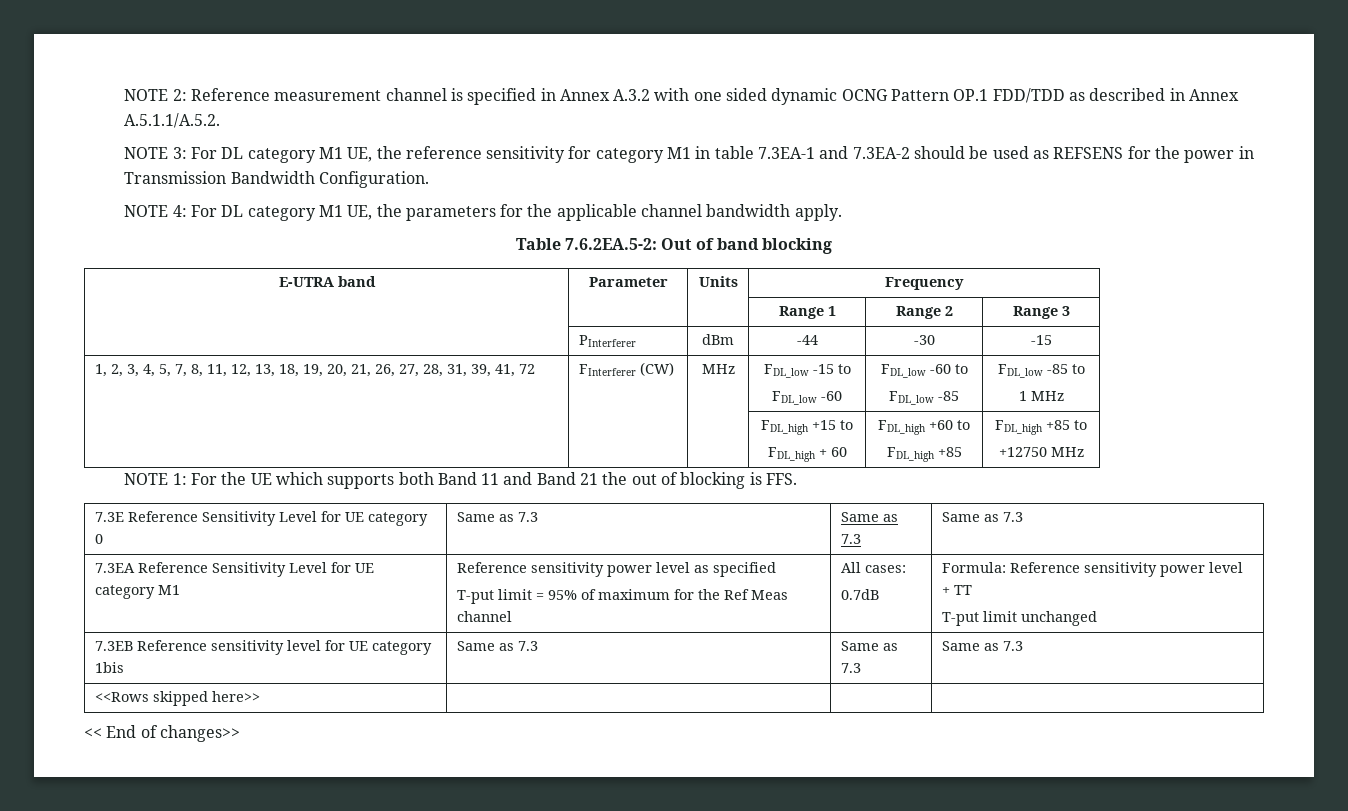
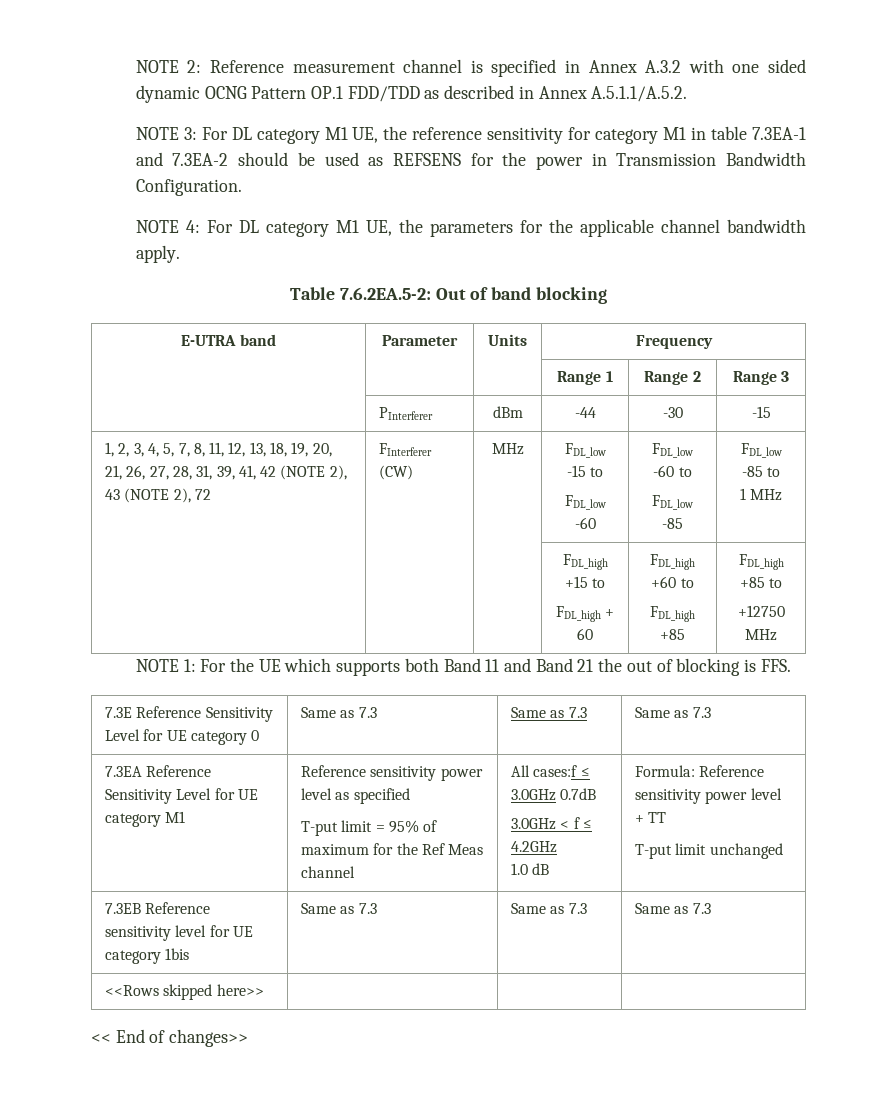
- 1, 2, 3, 4, 5, 7, 8, 11, 12, 13, 18, 19, 20, 21, 26, 27, 28, 31, 39, 41, 72
+ 1, 2, 3, 4, 5, 7, 8, 11, 12, 13, 18, 19, 20, 21, 26, 27, 28, 31, 39, 41, 42 (NOTE 2), 43 (NOTE 2), 72
- All cases:
- 0.7dB
+ All cases:f ≤ 3.0GHz 0.7dB
+ 3.0GHz < f ≤ 4.2GHz
+ 1.0 dB

